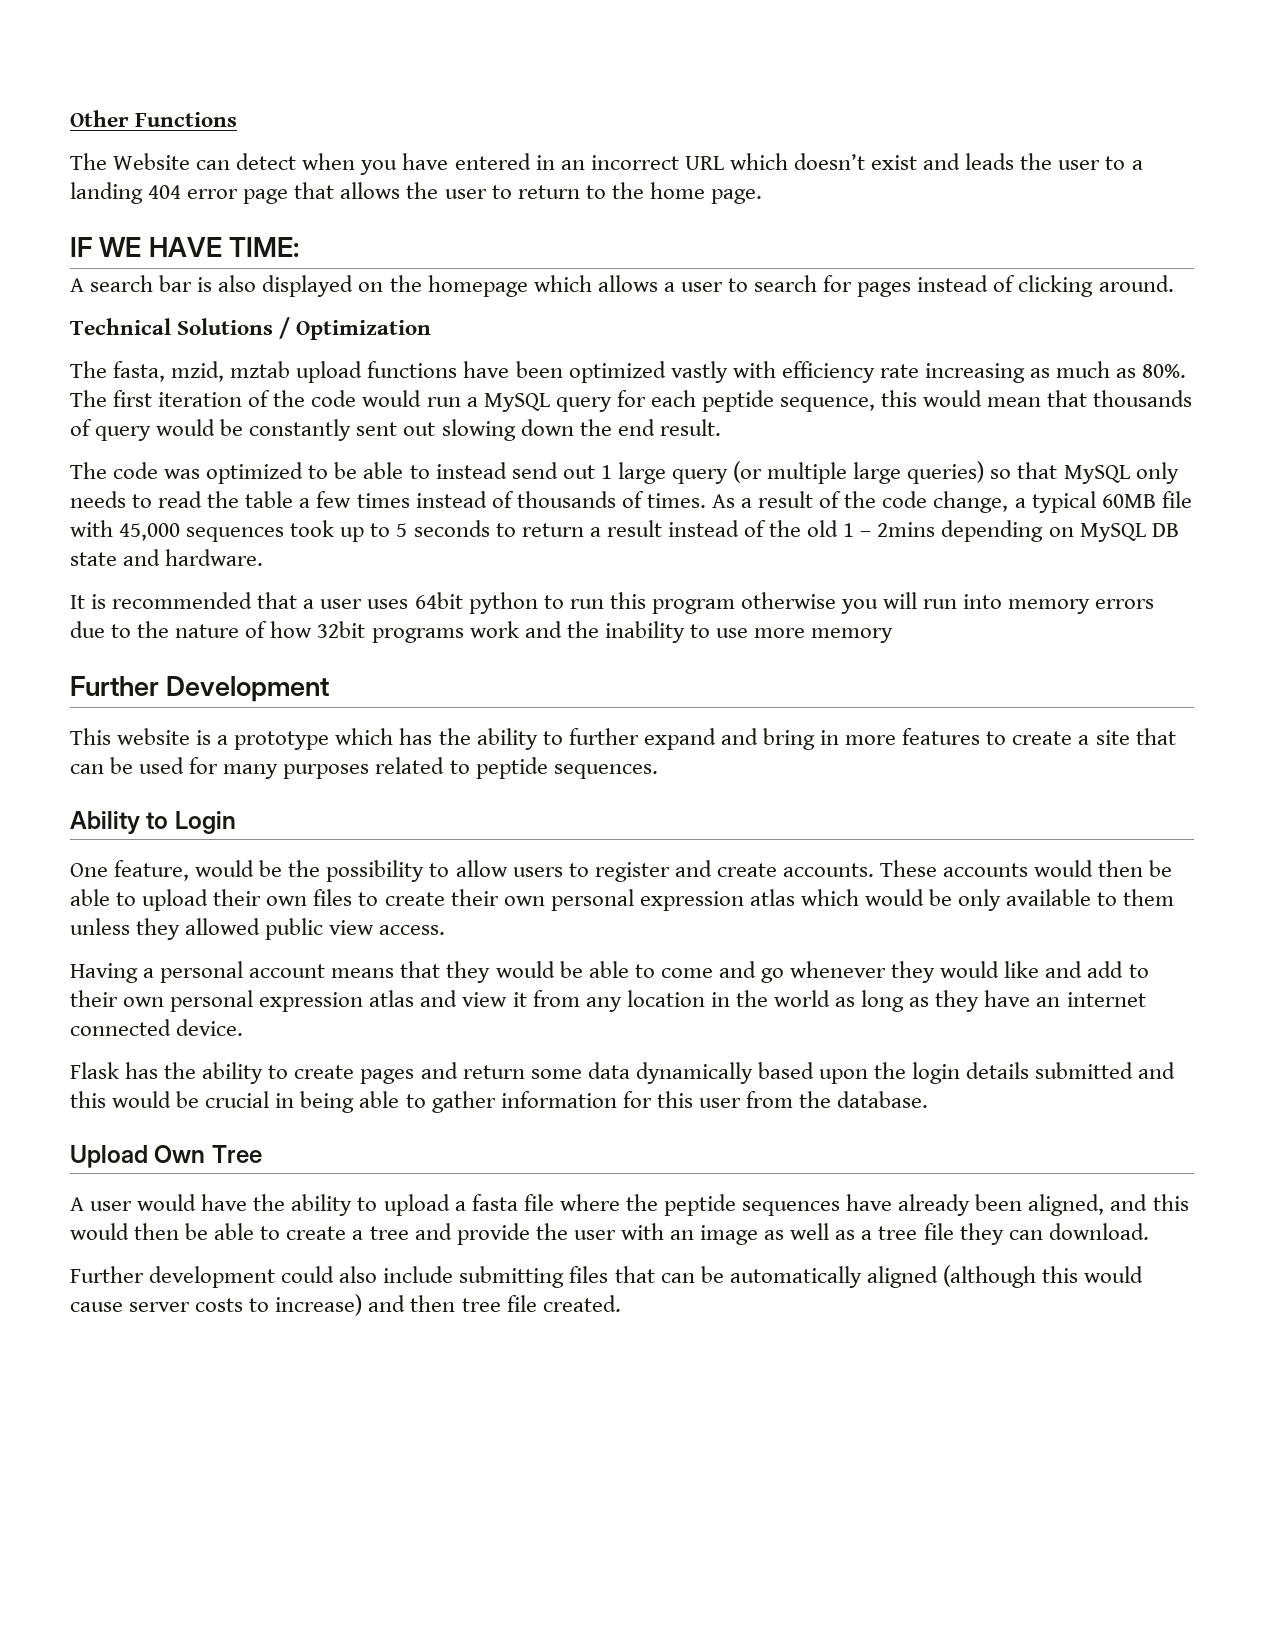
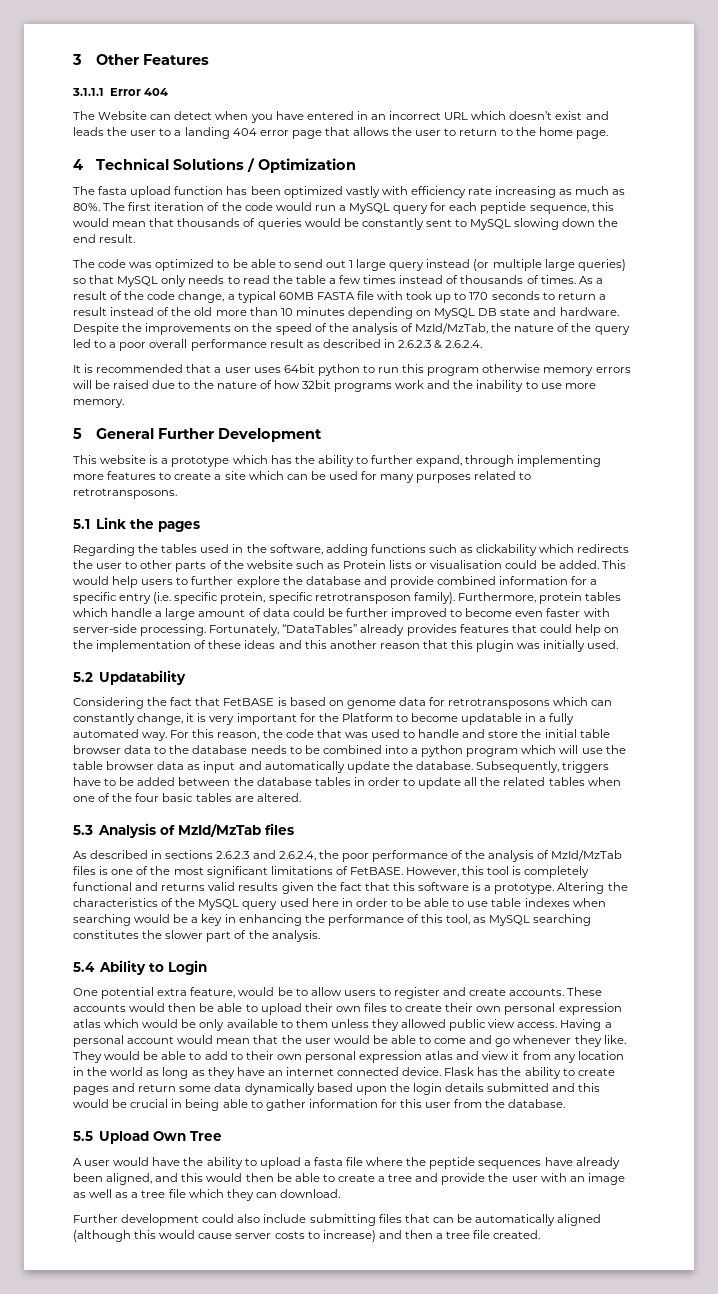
- Other Functions
+ 3 Other Features
+ 3.1.1.1 Error 404
- IF WE HAVE TIME:
- A search bar is also displayed on the homepage which allows a user to search for pages instead of clicking around.
- Technical Solutions / Optimization
+ 4 Technical Solutions / Optimization
- The fasta, mzid, mztab upload functions have been optimized vastly with efficiency rate increasing as much as 80%.
+ The fasta upload function has been optimized vastly with efficiency rate increasing as much as 80%.
- The first iteration of the code would run a MySQL query for each peptide sequence, this would mean that thousands of query would be constantly sent out slowing down the end result.
+ The first iteration of the code would run a MySQL query for each peptide sequence, this would mean that thousands of queries would be constantly sent to MySQL slowing down the end result.
- The code was optimized to be able to instead send out 1 large query (or multiple large queries) so that MySQL only needs to read the table a few times instead of thousands of times.
+ The code was optimized to be able to send out 1 large query instead (or multiple large queries) so that MySQL only needs to read the table a few times instead of thousands of times.
- As a result of the code change, a typical 60MB file with 45,000 sequences took up to 5 seconds to return a result instead of the old 1 – 2mins depending on MySQL DB state and hardware.
+ As a result of the code change, a typical 60MB FASTA file with took up to 170 seconds to return a result instead of the old more than 10 minutes depending on MySQL DB state and hardware. Despite the improvements on the speed of the analysis of MzId/MzTab, the nature of the query led to a poor overall performance result as described in 2.6.2.3 & 2.6.2.4.
- It is recommended that a user uses 64bit python to run this program otherwise you will run into memory errors due to the nature of how 32bit programs work and the inability to use more memory
- Further Development
+ It is recommended that a user uses 64bit python to run this program otherwise memory errors will be raised due to the nature of how 32bit programs work and the inability to use more memory.
+ 5 General Further Development
- This website is a prototype which has the ability to further expand and bring in more features to create a site that can be used for many purposes related to peptide sequences.
- Ability to Login
+ This website is a prototype which has the ability to further expand, through implementing more features to create a site which can be used for many purposes related to retrotransposons.
+ 5.1 Link the pages
+ Regarding the tables used in the software, adding functions such as clickability which redirects the user to other parts of the website such as Protein lists or visualisation could be added. This would help users to further explore the database and provide combined information for a specific entry (i.e. specific protein, specific retrotransposon family). Furthermore, protein tables which handle a large amount of data could be further improved to become even faster with server-side processing. Fortunately, “DataTables” already provides features that could help on the implementation of these ideas and this another reason that this plugin was initially used.
+ 5.2 Updatability
+ Considering the fact that FetBASE is based on genome data for retrotransposons which can constantly change, it is very important for the Platform to become updatable in a fully automated way. For this reason, the code that was used to handle and store the initial table browser data to the database needs to be combined into a python program which will use the table browser data as input and automatically update the database. Subsequently, triggers have to be added between the database tables in order to update all the related tables when one of the four basic tables are altered.
+ 5.3 Analysis of MzId/MzTab files
+ As described in sections 2.6.2.3 and 2.6.2.4, the poor performance of the analysis of MzId/MzTab files is one of the most significant limitations of FetBASE. However, this tool is completely functional and returns valid results given the fact that this software is a prototype. Altering the characteristics of the MySQL query used here in order to be able to use table indexes when searching would be a key in enhancing the performance of this tool, as MySQL searching constitutes the slower part of the analysis.
+ 5.4 Ability to Login
- One feature, would be the possibility to allow users to register and create accounts.
+ One potential extra feature, would be to allow users to register and create accounts.
- These accounts would then be able to upload their own files to create their own personal expression atlas which would be only available to them unless they allowed public view access.
- Having a personal account means that they would be able to come and go whenever they would like and add to their own personal expression atlas and view it from any location in the world as long as they have an internet connected device.
- Flask has the ability to create pages and return some data dynamically based upon the login details submitted and this would be crucial in being able to gather information for this user from the database.
+ These accounts would then be able to upload their own files to create their own personal expression atlas which would be only available to them unless they allowed public view access. Having a personal account would mean that the user would be able to come and go whenever they like. They would be able to add to their own personal expression atlas and view it from any location in the world as long as they have an internet connected device. Flask has the ability to create pages and return some data dynamically based upon the login details submitted and this would be crucial in being able to gather information for this user from the database.
- Upload Own Tree
+ 5.5 Upload Own Tree
- A user would have the ability to upload a fasta file where the peptide sequences have already been aligned, and this would then be able to create a tree and provide the user with an image as well as a tree file they can download.
+ A user would have the ability to upload a fasta file where the peptide sequences have already been aligned, and this would then be able to create a tree and provide the user with an image as well as a tree file which they can download.
- Further development could also include submitting files that can be automatically aligned (although this would cause server costs to increase) and then tree file created.
+ Further development could also include submitting files that can be automatically aligned (although this would cause server costs to increase) and then a tree file created.

